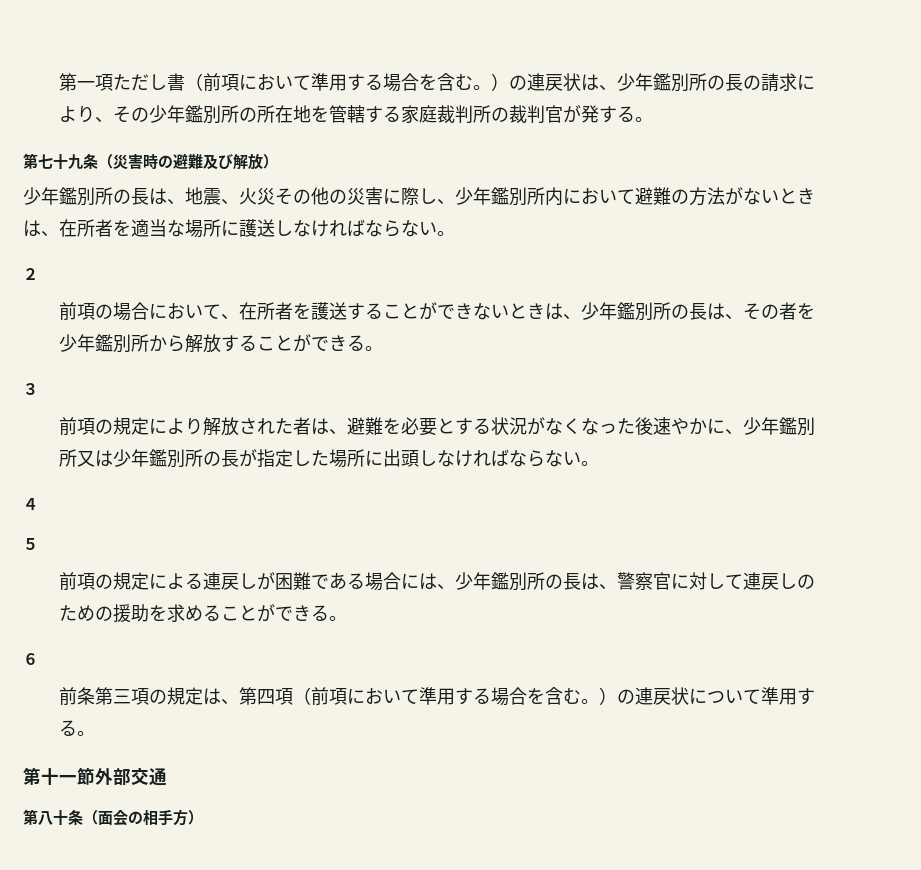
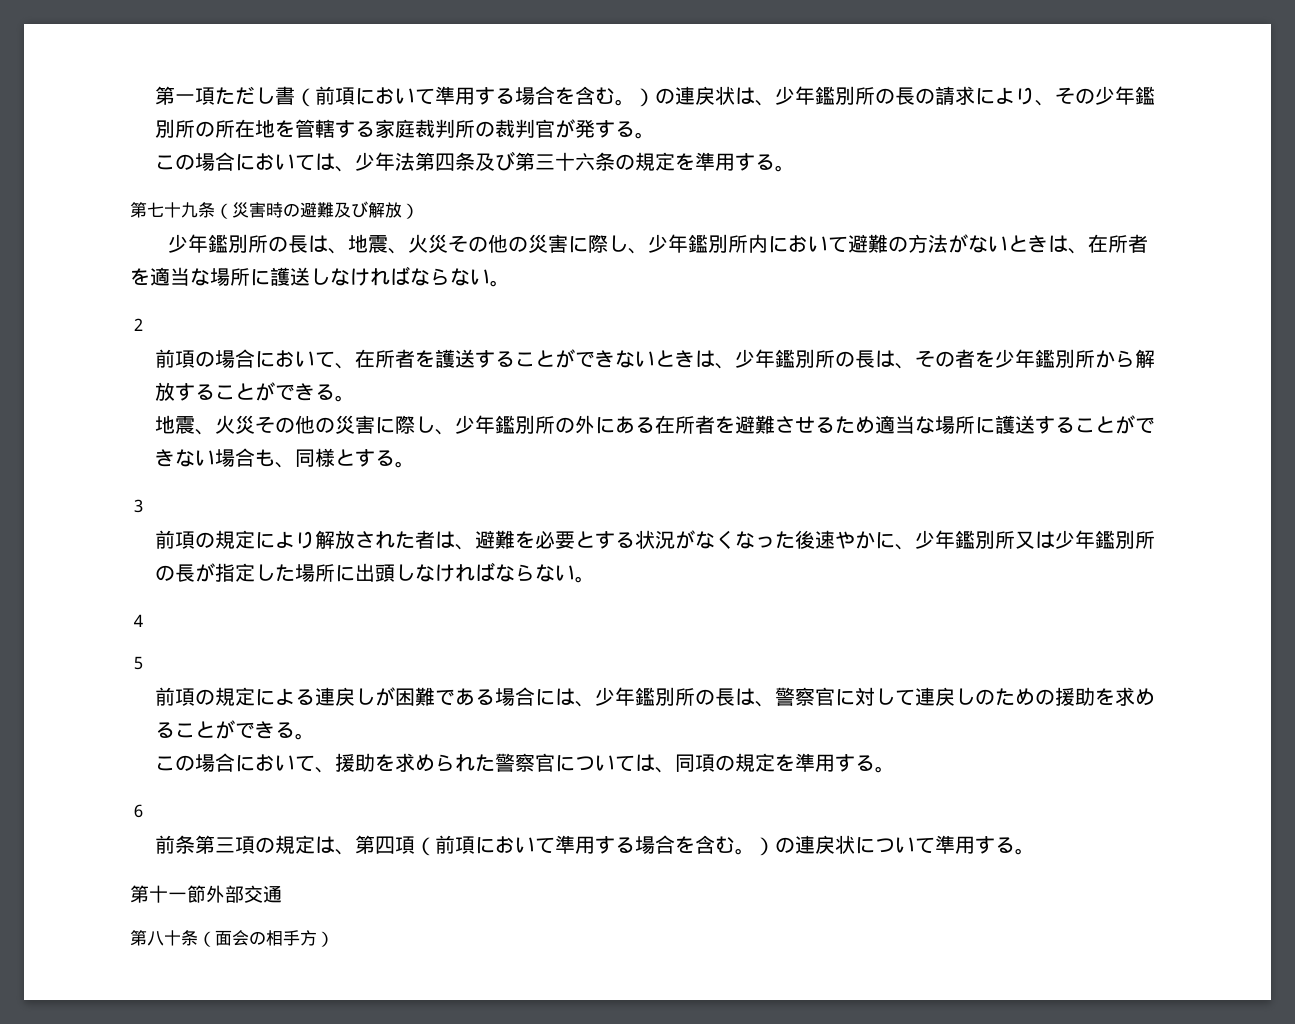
+ この場合においては、少年法第四条及び第三十六条の規定を準用する。
+ 地震、火災その他の災害に際し、少年鑑別所の外にある在所者を避難させるため適当な場所に護送することができない場合も、同様とする。
+ この場合において、援助を求められた警察官については、同項の規定を準用する。

